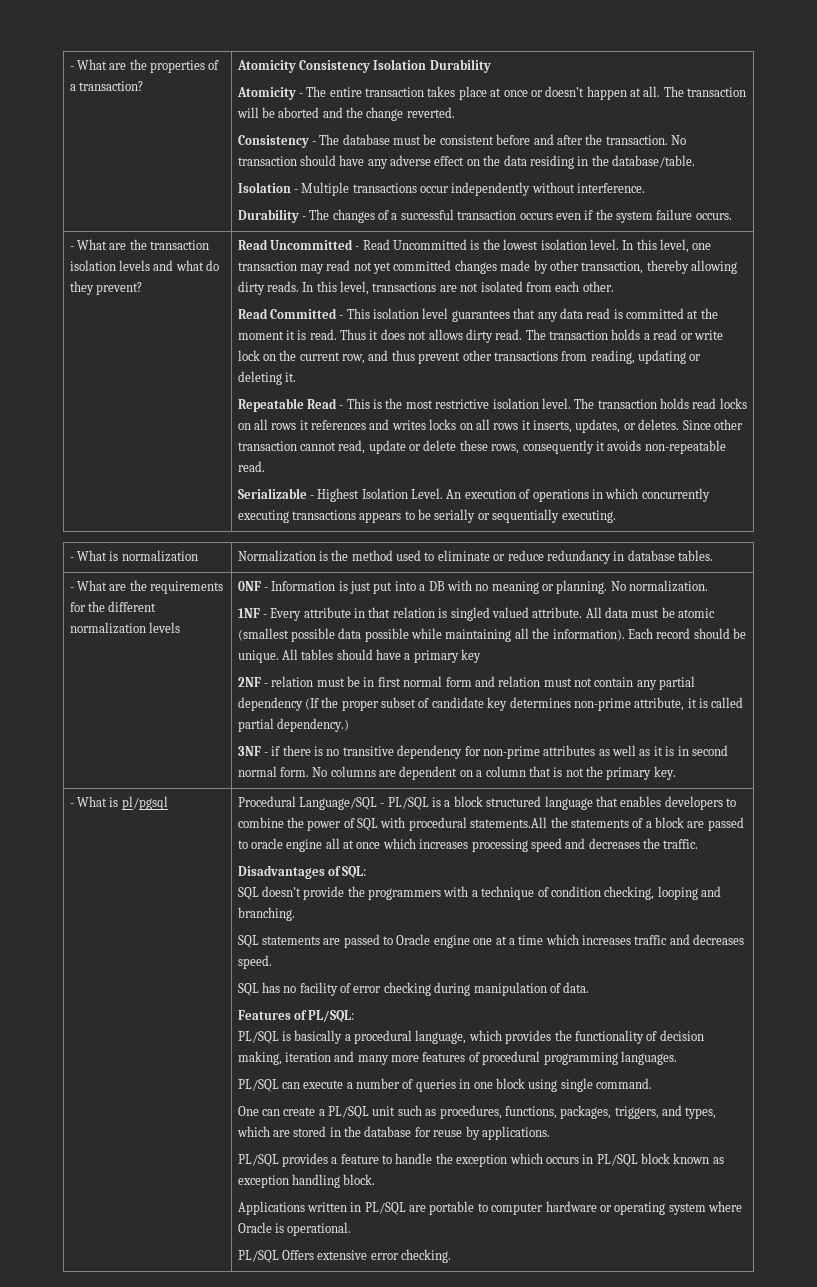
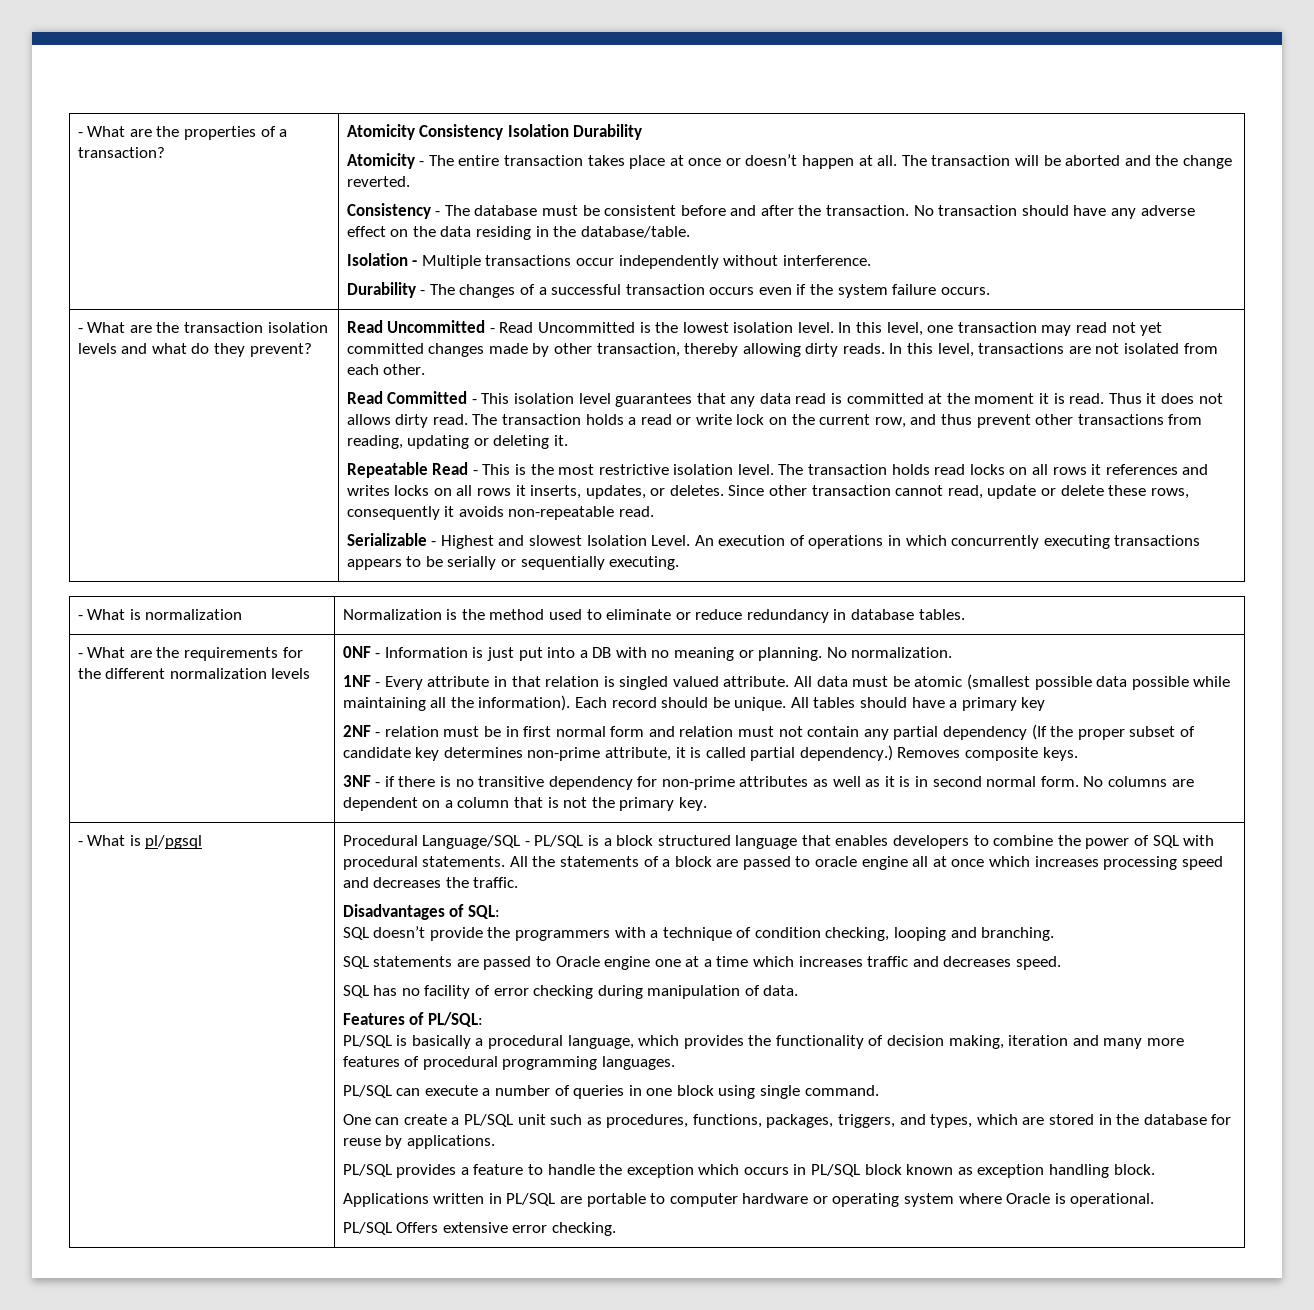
- Serializable - Highest Isolation Level.
+ Serializable - Highest and slowest Isolation Level.
+ Removes composite keys.
- Procedural Language/SQL - PL/SQL is a block structured language that enables developers to combine the power of SQL with procedural statements.All the statements of a block are passed to oracle engine all at once which increases processing speed and decreases the traffic.
+ Procedural Language/SQL - PL/SQL is a block structured language that enables developers to combine the power of SQL with procedural statements. All the statements of a block are passed to oracle engine all at once which increases processing speed and decreases the traffic.

